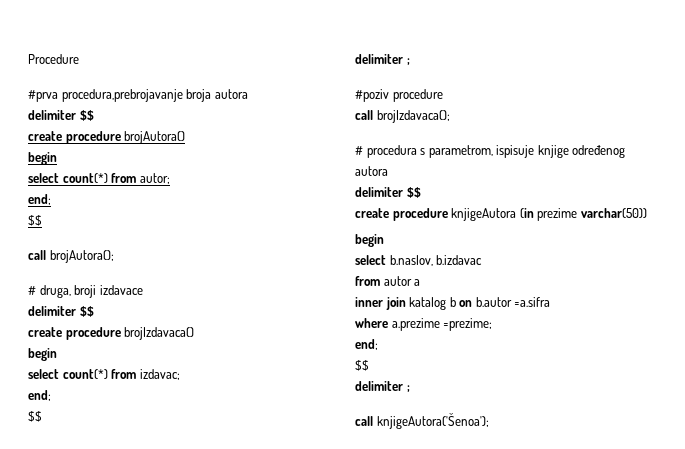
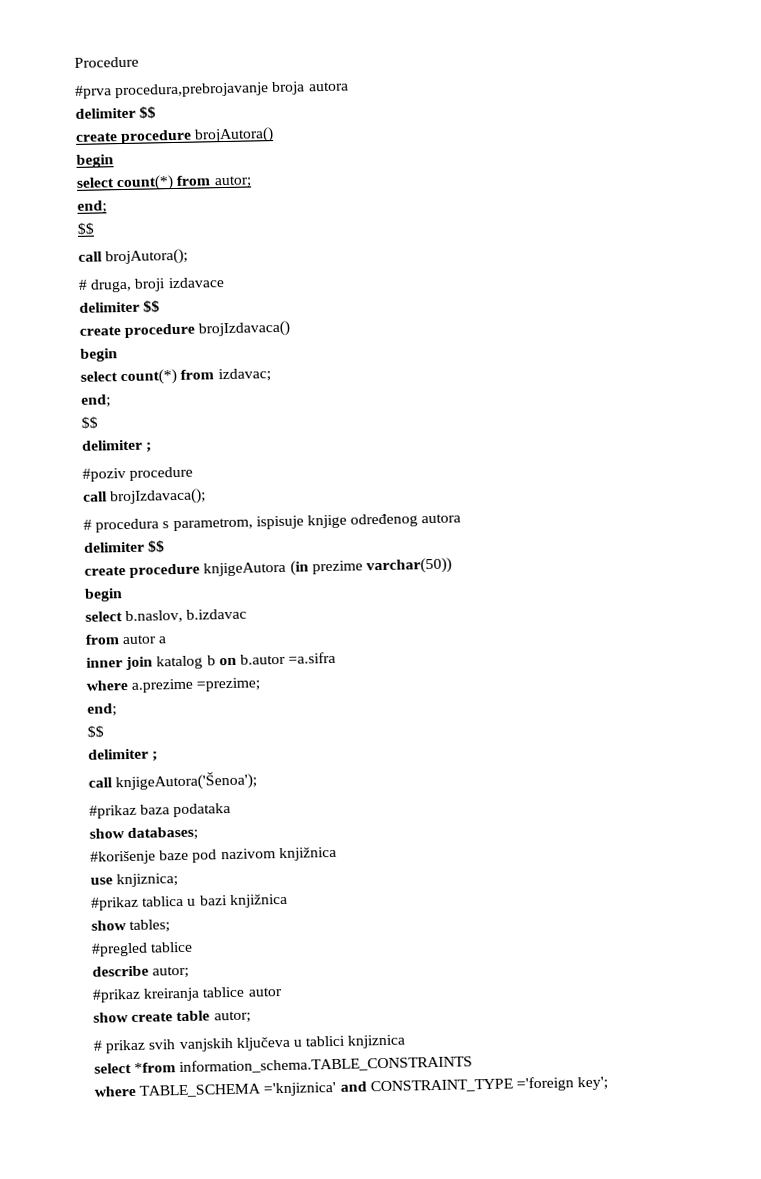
+ #prikaz baza podataka
+ show databases;
+ #korišenje baze pod nazivom knjižnica
+ use knjiznica;
+ #prikaz tablica u bazi knjižnica
+ show tables;
+ #pregled tablice
+ describe autor;
+ #prikaz kreiranja tablice autor
+ show create table autor;
+ # prikaz svih vanjskih ključeva u tablici knjiznica
+ select *from information_schema.TABLE_CONSTRAINTS
+ where TABLE_SCHEMA ='knjiznica' and CONSTRAINT_TYPE ='foreign key';

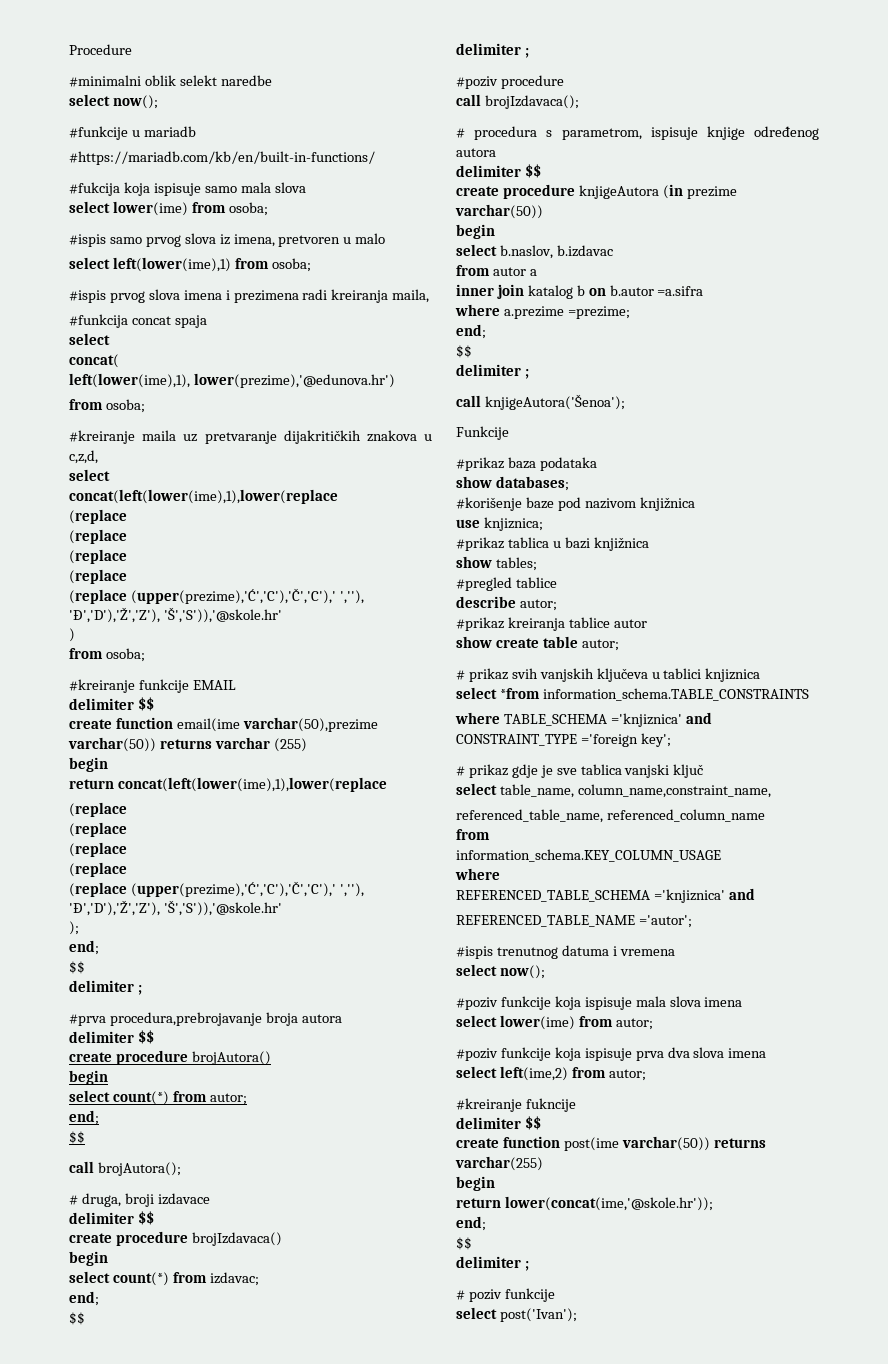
+ #minimalni oblik selekt naredbe
+ select now();
+ #funkcije u mariadb
+ #https://mariadb.com/kb/en/built-in-functions/
+ #fukcija koja ispisuje samo mala slova
+ select lower(ime) from osoba;
+ #ispis samo prvog slova iz imena, pretvoren u malo
+ select left(lower(ime),1) from osoba;
+ #ispis prvog slova imena i prezimena radi kreiranja maila,
+ #funkcija concat spaja
+ select
+ concat(
+ left(lower(ime),1), lower(prezime),'@edunova.hr')
+ from osoba;
+ #kreiranje maila uz pretvaranje dijakritičkih znakova u c,z,d,
+ select
+ concat(left(lower(ime),1),lower(replace
+ (replace
+ (replace
+ (replace
+ (replace
+ (replace (upper(prezime),'Ć','C'),'Č','C'),' ',''), 'Đ','D'),'Ž','Z'), 'Š','S')),'@skole.hr'
+ )
+ from osoba;
+ #kreiranje funkcije EMAIL
+ delimiter $$
+ create function email(ime varchar(50),prezime varchar(50)) returns varchar (255)
+ begin
+ return concat(left(lower(ime),1),lower(replace
+ (replace
+ (replace
+ (replace
+ (replace
+ (replace (upper(prezime),'Ć','C'),'Č','C'),' ',''), 'Đ','D'),'Ž','Z'), 'Š','S')),'@skole.hr'
+ );
+ end;
+ $$
+ delimiter ;
+ Funkcije
+ # prikaz gdje je sve tablica vanjski ključ
+ select table_name, column_name,constraint_name,
+ referenced_table_name, referenced_column_name
+ from
+ information_schema.KEY_COLUMN_USAGE
+ where
+ REFERENCED_TABLE_SCHEMA ='knjiznica' and
+ REFERENCED_TABLE_NAME ='autor';
+ #ispis trenutnog datuma i vremena
+ select now();
+ #poziv funkcije koja ispisuje mala slova imena
+ select lower(ime) from autor;
+ #poziv funkcije koja ispisuje prva dva slova imena
+ select left(ime,2) from autor;
+ #kreiranje fukncije
+ delimiter $$
+ create function post(ime varchar(50)) returns varchar(255)
+ begin
+ return lower(concat(ime,'@skole.hr'));
+ end;
+ $$
+ delimiter ;
+ # poziv funkcije
+ select post('Ivan');

